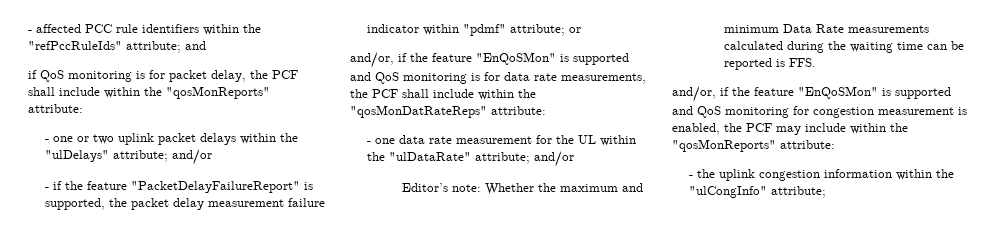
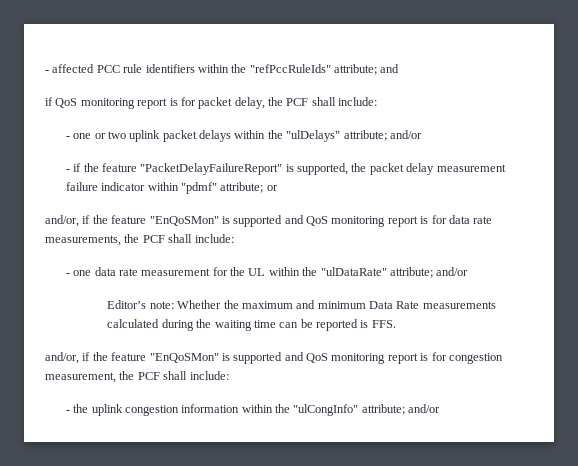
- if QoS monitoring is for packet delay, the PCF shall include within the "qosMonReports" attribute:
+ if QoS monitoring report is for packet delay, the PCF shall include:
- and/or, if the feature "EnQoSMon" is supported and QoS monitoring is for data rate measurements, the PCF shall include within the "qosMonDatRateReps" attribute:
+ and/or, if the feature "EnQoSMon" is supported and QoS monitoring report is for data rate measurements, the PCF shall include:
- and/or, if the feature "EnQoSMon" is supported and QoS monitoring for congestion measurement is enabled, the PCF may include within the "qosMonReports" attribute:
+ and/or, if the feature "EnQoSMon" is supported and QoS monitoring report is for congestion measurement, the PCF shall include:
- - the uplink congestion information within the "ulCongInfo" attribute;
+ - the uplink congestion information within the "ulCongInfo" attribute; and/or

